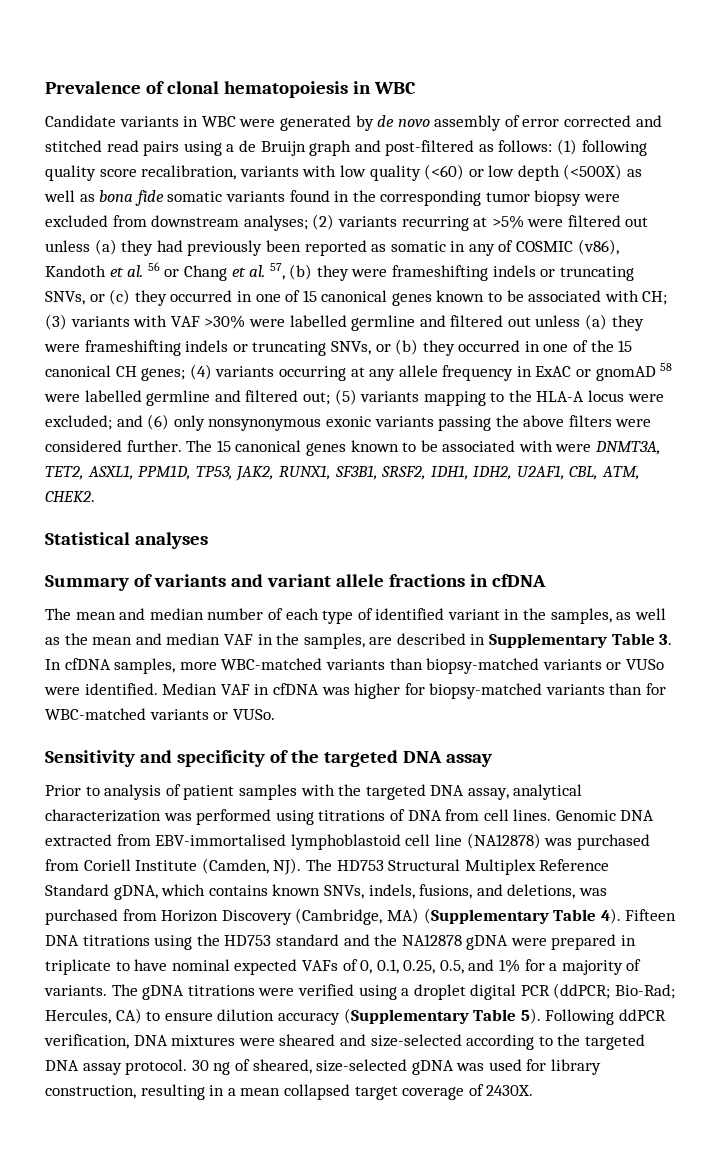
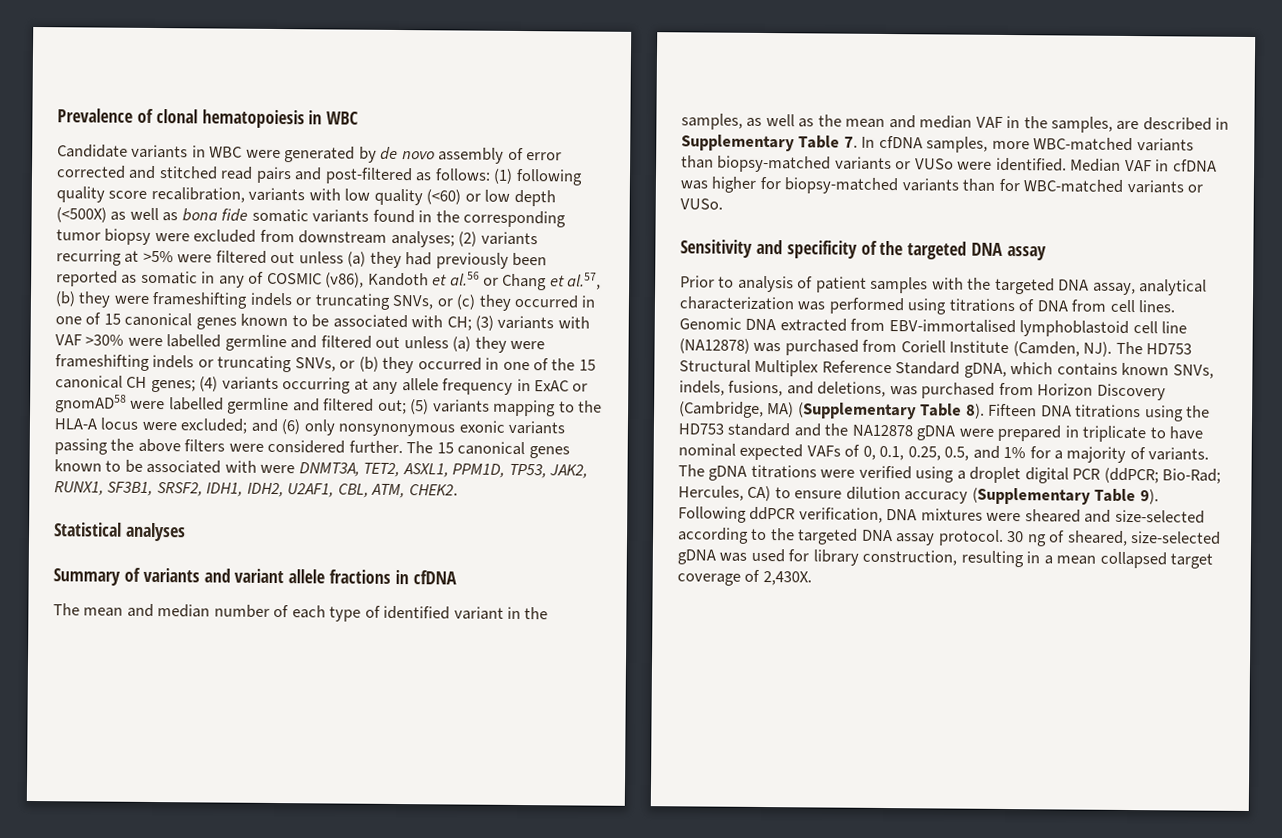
- Candidate variants in WBC were generated by de novo assembly of error corrected and stitched read pairs using a de Bruijn graph and post-filtered as follows:
+ Candidate variants in WBC were generated by de novo assembly of error corrected and stitched read pairs and post-filtered as follows:
- (2) variants recurring at >5% were filtered out unless (a) they had previously been reported as somatic in any of COSMIC (v86), Kandoth et al. 56 or Chang et al. 57, (b) they were frameshifting indels or truncating SNVs, or (c) they occurred in one of 15 canonical genes known to be associated with CH;
+ (2) variants recurring at >5% were filtered out unless (a) they had previously been reported as somatic in any of COSMIC (v86), Kandoth et al.56 or Chang et al.57, (b) they were frameshifting indels or truncating SNVs, or (c) they occurred in one of 15 canonical genes known to be associated with CH;
- (4) variants occurring at any allele frequency in ExAC or gnomAD 58 were labelled germline and filtered out;
+ (4) variants occurring at any allele frequency in ExAC or gnomAD58 were labelled germline and filtered out;
- The mean and median number of each type of identified variant in the samples, as well as the mean and median VAF in the samples, are described in Supplementary Table 3. In cfDNA samples, more WBC-matched variants than biopsy-matched variants or VUSo were identified.
+ The mean and median number of each type of identified variant in the samples, as well as the mean and median VAF in the samples, are described in Supplementary Table 7. In cfDNA samples, more WBC-matched variants than biopsy-matched variants or VUSo were identified.
- Genomic DNA extracted from EBV-immortalised lymphoblastoid cell line (NA12878) was purchased from Coriell Institute (Camden, NJ). The HD753 Structural Multiplex Reference Standard gDNA, which contains known SNVs, indels, fusions, and deletions, was purchased from Horizon Discovery (Cambridge, MA) (Supplementary Table 4).
+ Genomic DNA extracted from EBV-immortalised lymphoblastoid cell line (NA12878) was purchased from Coriell Institute (Camden, NJ). The HD753 Structural Multiplex Reference Standard gDNA, which contains known SNVs, indels, fusions, and deletions, was purchased from Horizon Discovery (Cambridge, MA) (Supplementary Table 8).
- The gDNA titrations were verified using a droplet digital PCR (ddPCR; Bio-Rad; Hercules, CA) to ensure dilution accuracy (Supplementary Table 5).
+ The gDNA titrations were verified using a droplet digital PCR (ddPCR; Bio-Rad; Hercules, CA) to ensure dilution accuracy (Supplementary Table 9).
- 30 ng of sheared, size-selected gDNA was used for library construction, resulting in a mean collapsed target coverage of 2430X.
+ 30 ng of sheared, size-selected gDNA was used for library construction, resulting in a mean collapsed target coverage of 2,430X.

